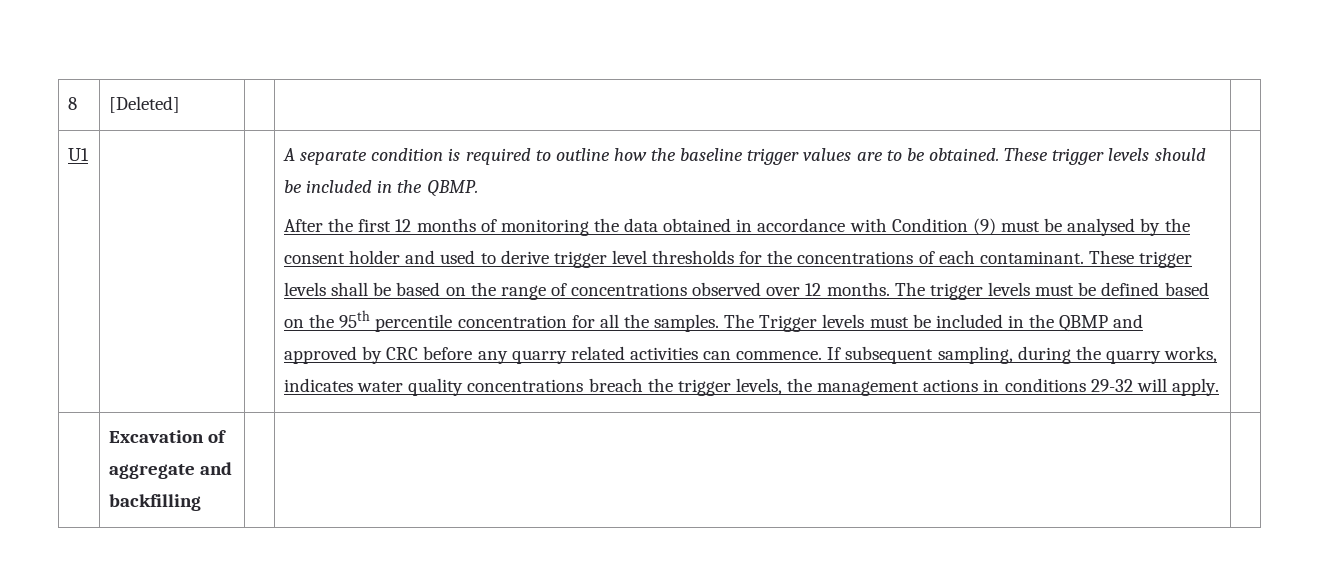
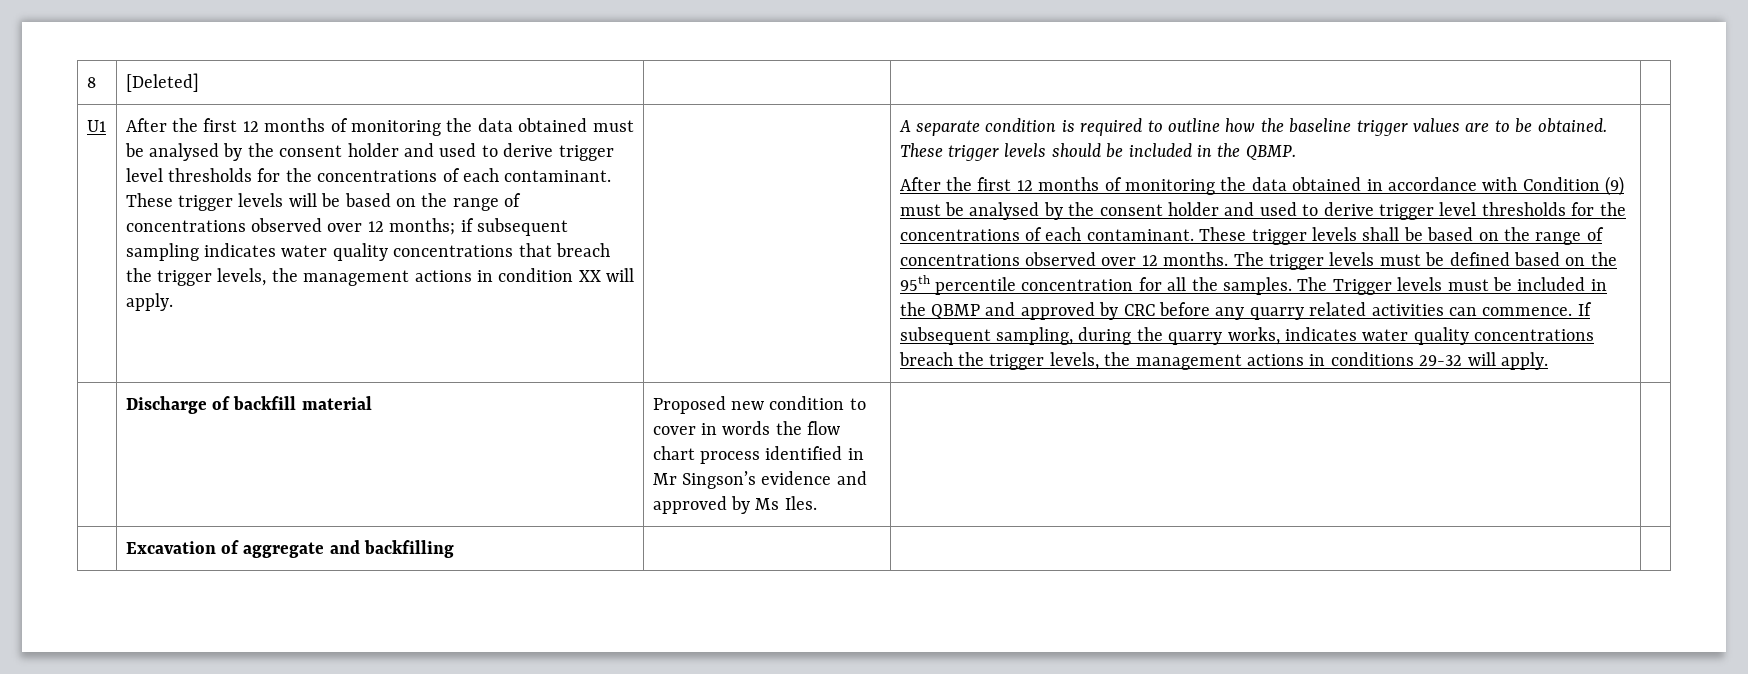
+ After the first 12 months of monitoring the data obtained must be analysed by the consent holder and used to derive trigger level thresholds for the concentrations of each contaminant. These trigger levels will be based on the range of concentrations observed over 12 months; if subsequent sampling indicates water quality concentrations that breach the trigger levels, the management actions in condition XX will apply.
+ | Discharge of backfill material | Proposed new condition to cover in words the flow chart process identified in Mr Singson’s evidence and approved by Ms Iles. | |

